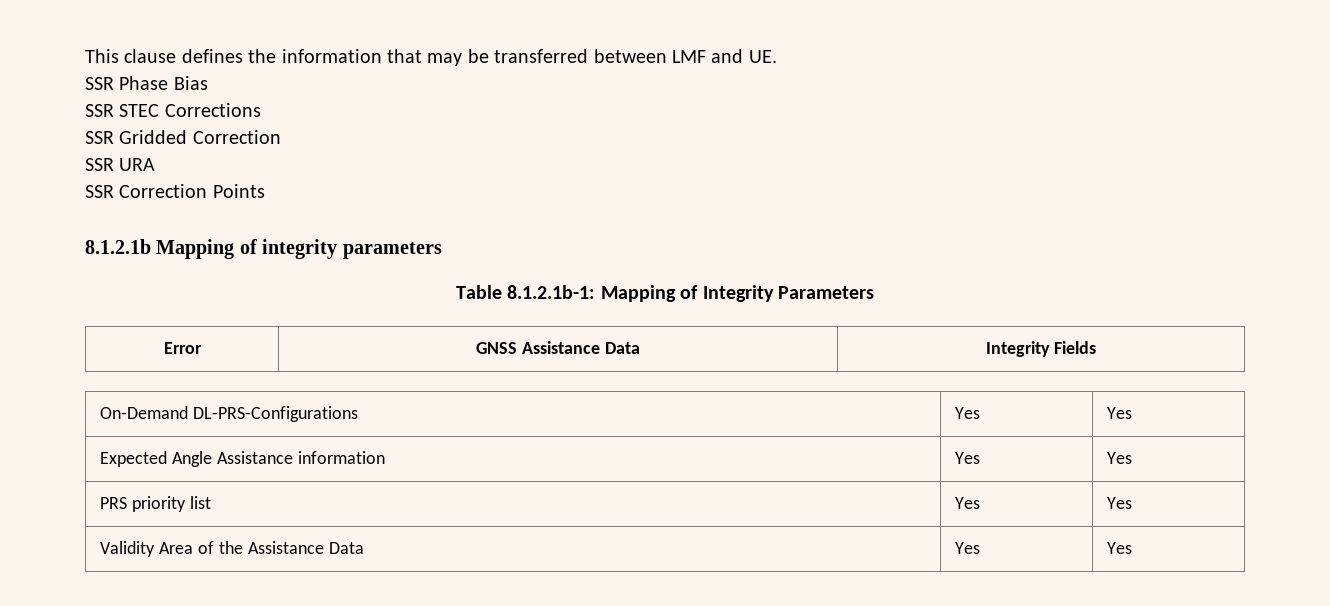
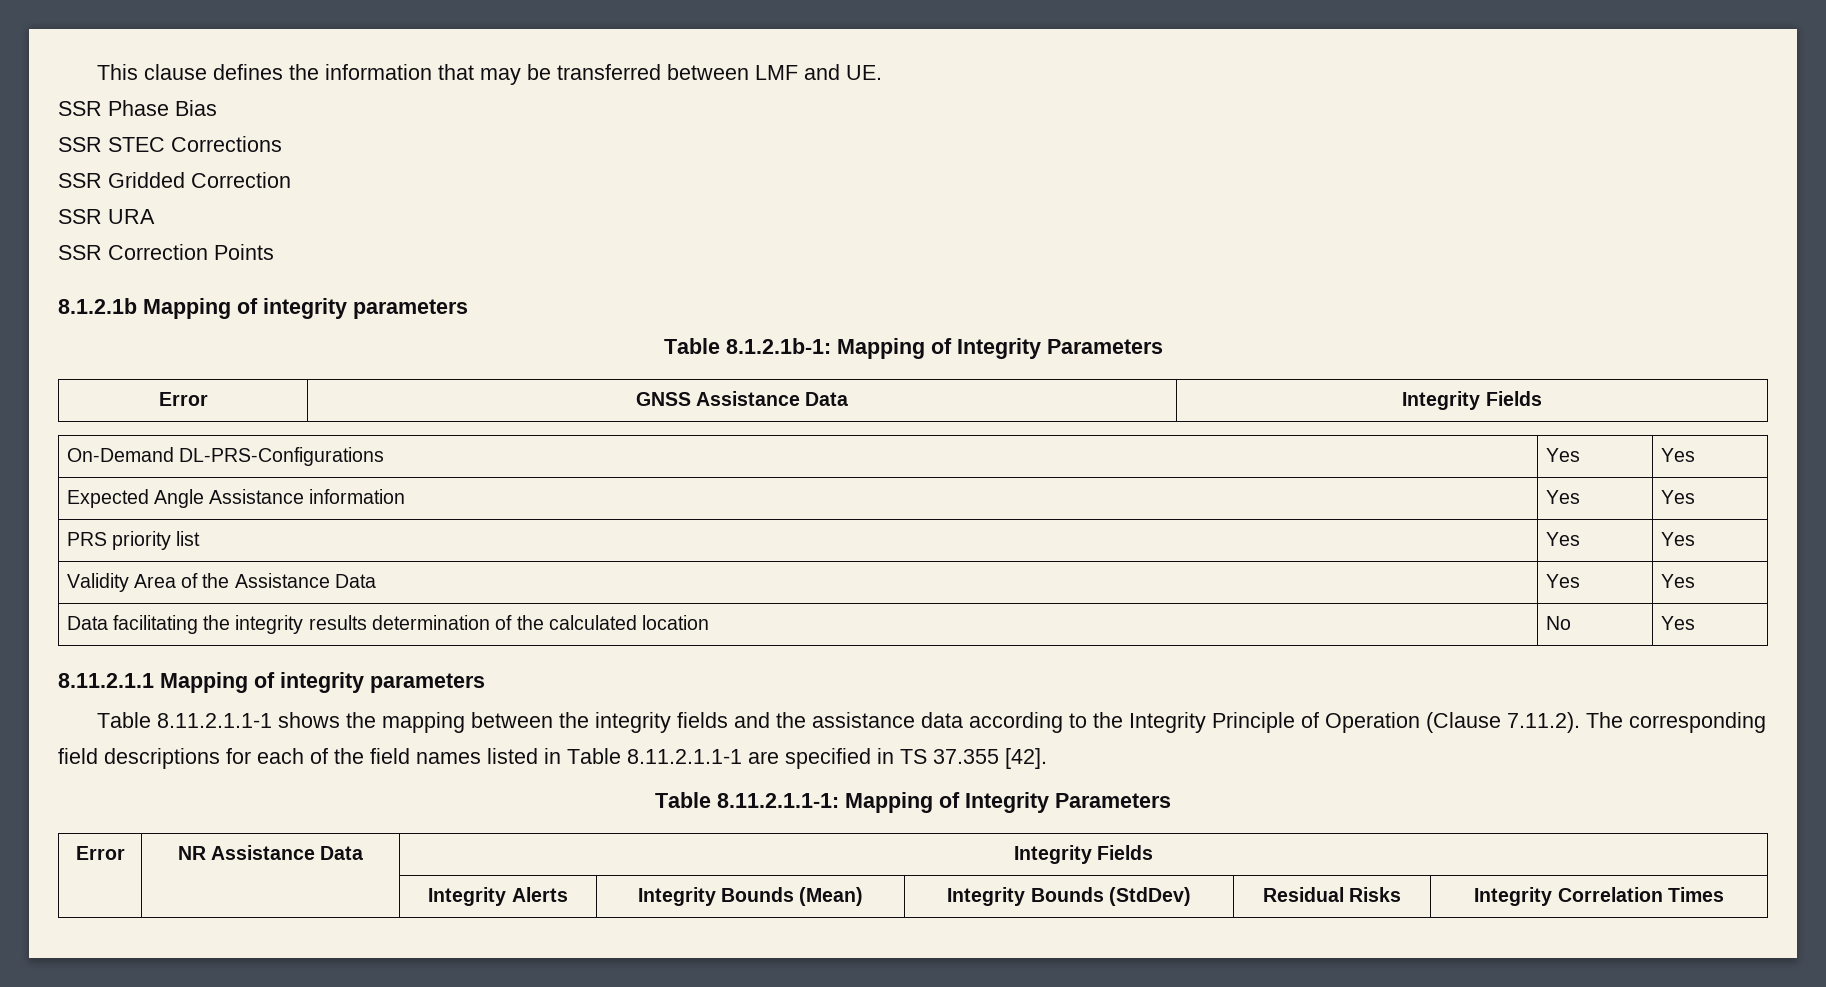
+ Data facilitating the integrity results determination of the calculated location | No | Yes
+ 8.11.2.1.1 Mapping of integrity parameters
+ Table 8.11.2.1.1-1 shows the mapping between the integrity fields and the assistance data according to the Integrity Principle of Operation (Clause 7.11.2). The corresponding field descriptions for each of the field names listed in Table 8.11.2.1.1-1 are specified in TS 37.355 [42].
+ Table 8.11.2.1.1-1: Mapping of Integrity Parameters
+ Error | NR Assistance Data | Integrity Fields
+ | | Integrity Alerts | Integrity Bounds (Mean) | Integrity Bounds (StdDev) | Residual Risks | Integrity Correlation Times

